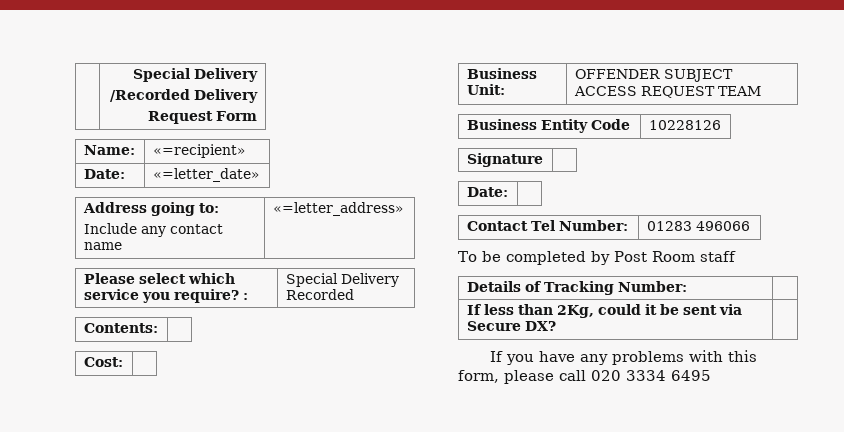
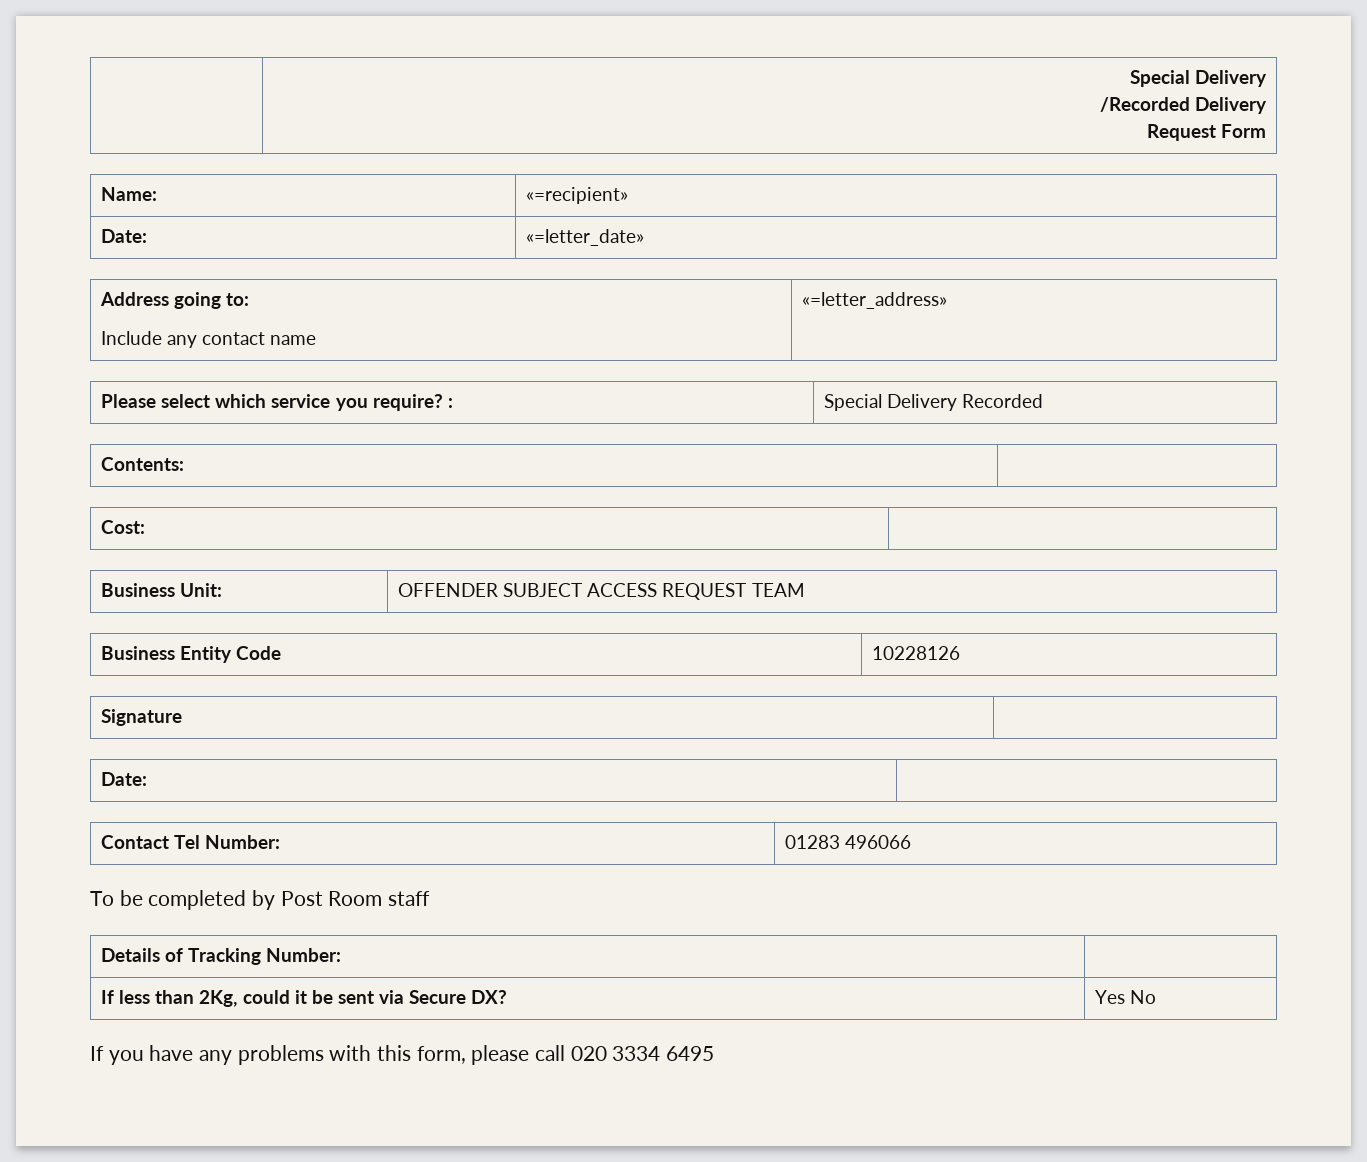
- If less than 2Kg, could it be sent via Secure DX? |
+ If less than 2Kg, could it be sent via Secure DX? | Yes No

